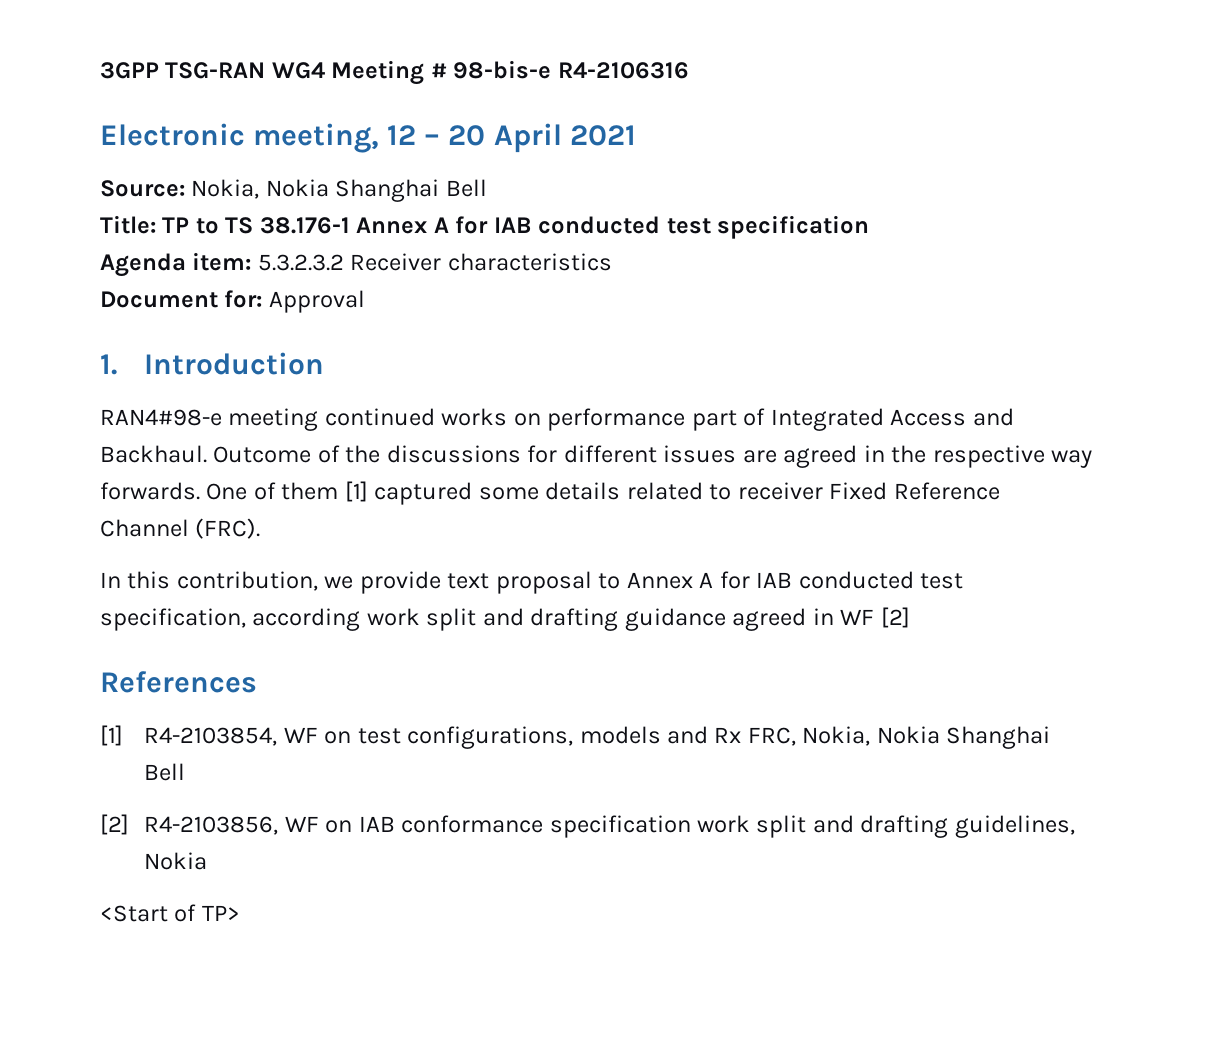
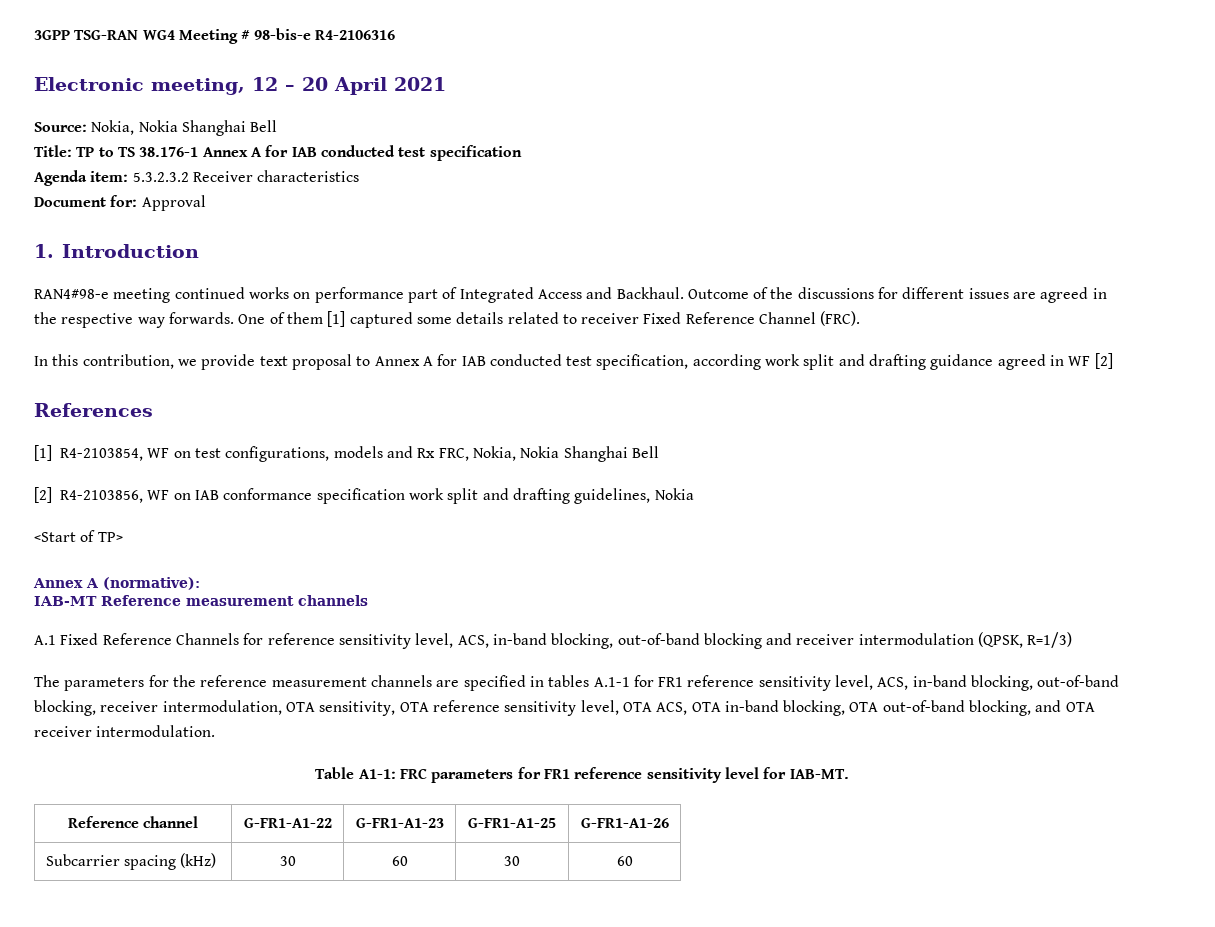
+ Annex A (normative):
+ IAB-MT Reference measurement channels
+ A.1 Fixed Reference Channels for reference sensitivity level, ACS, in-band blocking, out-of-band blocking and receiver intermodulation (QPSK, R=1/3)
+ The parameters for the reference measurement channels are specified in tables A.1-1 for FR1 reference sensitivity level, ACS, in-band blocking, out-of-band blocking, receiver intermodulation, OTA sensitivity, OTA reference sensitivity level, OTA ACS, OTA in-band blocking, OTA out-of-band blocking, and OTA receiver intermodulation.
+ Table A1-1: FRC parameters for FR1 reference sensitivity level for IAB-MT.
+ Reference channel | G-FR1-A1-22 | G-FR1-A1-23 | G-FR1-A1-25 | G-FR1-A1-26
+ Subcarrier spacing (kHz) | 30 | 60 | 30 | 60

